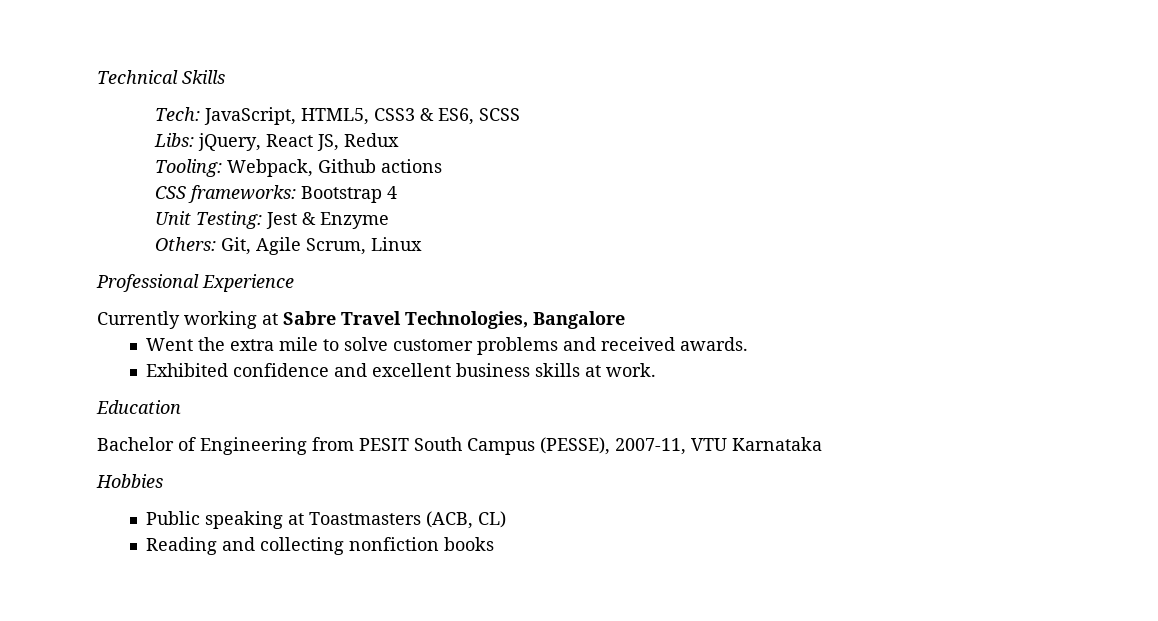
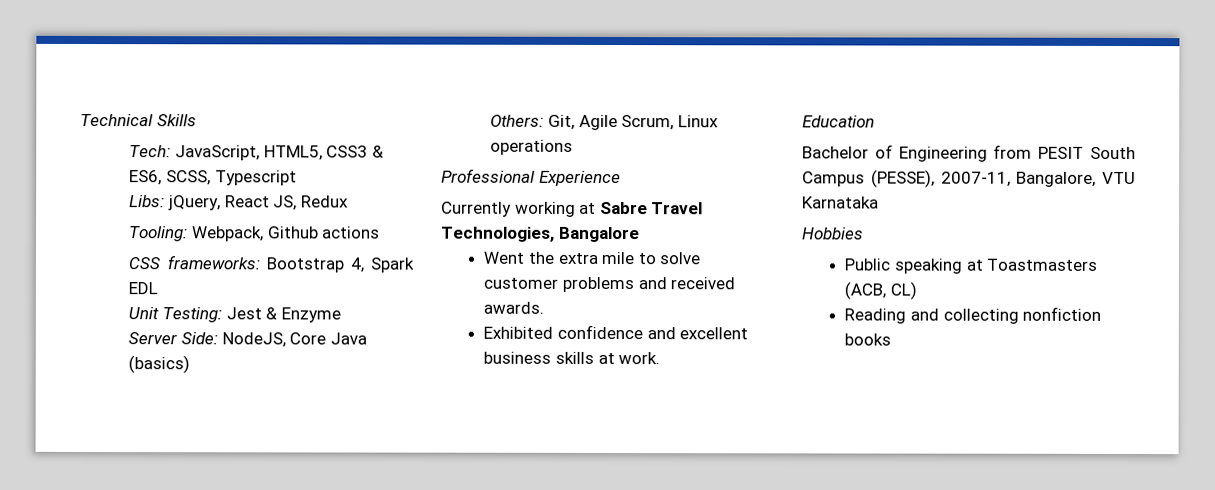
- Tech: JavaScript, HTML5, CSS3 & ES6, SCSS
+ Tech: JavaScript, HTML5, CSS3 & ES6, SCSS, Typescript
- CSS frameworks: Bootstrap 4
+ CSS frameworks: Bootstrap 4, Spark EDL
+ Server Side: NodeJS, Core Java (basics)
- Others: Git, Agile Scrum, Linux
+ Others: Git, Agile Scrum, Linux operations
- Bachelor of Engineering from PESIT South Campus (PESSE), 2007-11, VTU Karnataka
+ Bachelor of Engineering from PESIT South Campus (PESSE), 2007-11, Bangalore, VTU Karnataka

